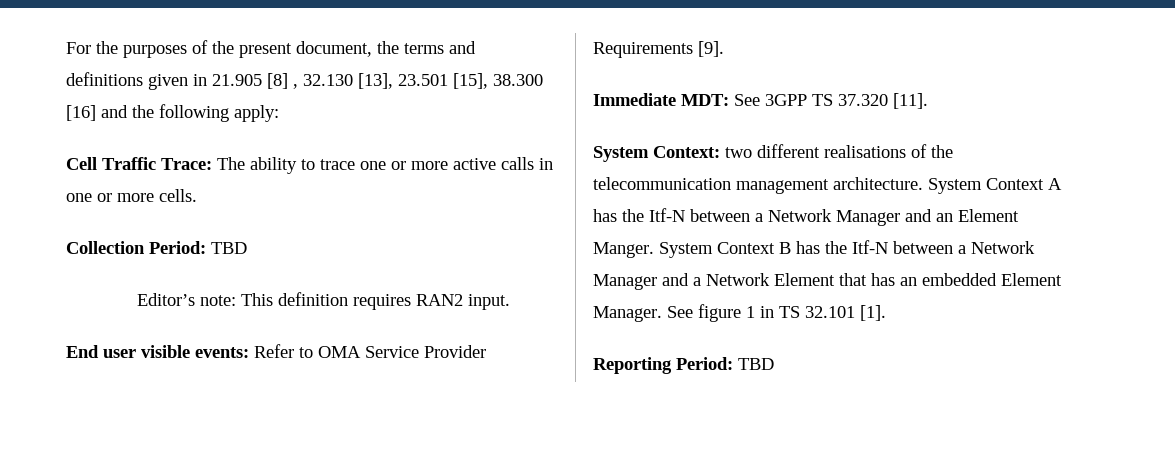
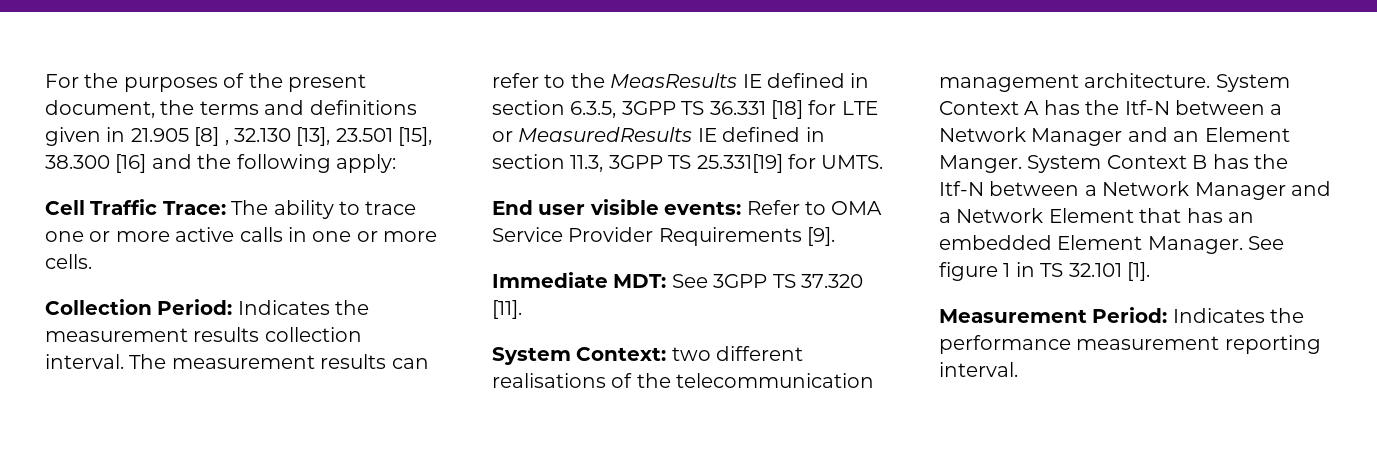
- Collection Period: TBD
- Editor’s note: This definition requires RAN2 input.
+ Collection Period: Indicates the measurement results collection interval. The measurement results can refer to the MeasResults IE defined in section 6.3.5, 3GPP TS 36.331 [18] for LTE or MeasuredResults IE defined in section 11.3, 3GPP TS 25.331[19] for UMTS.
- Reporting Period: TBD
+ Measurement Period: Indicates the performance measurement reporting interval.

